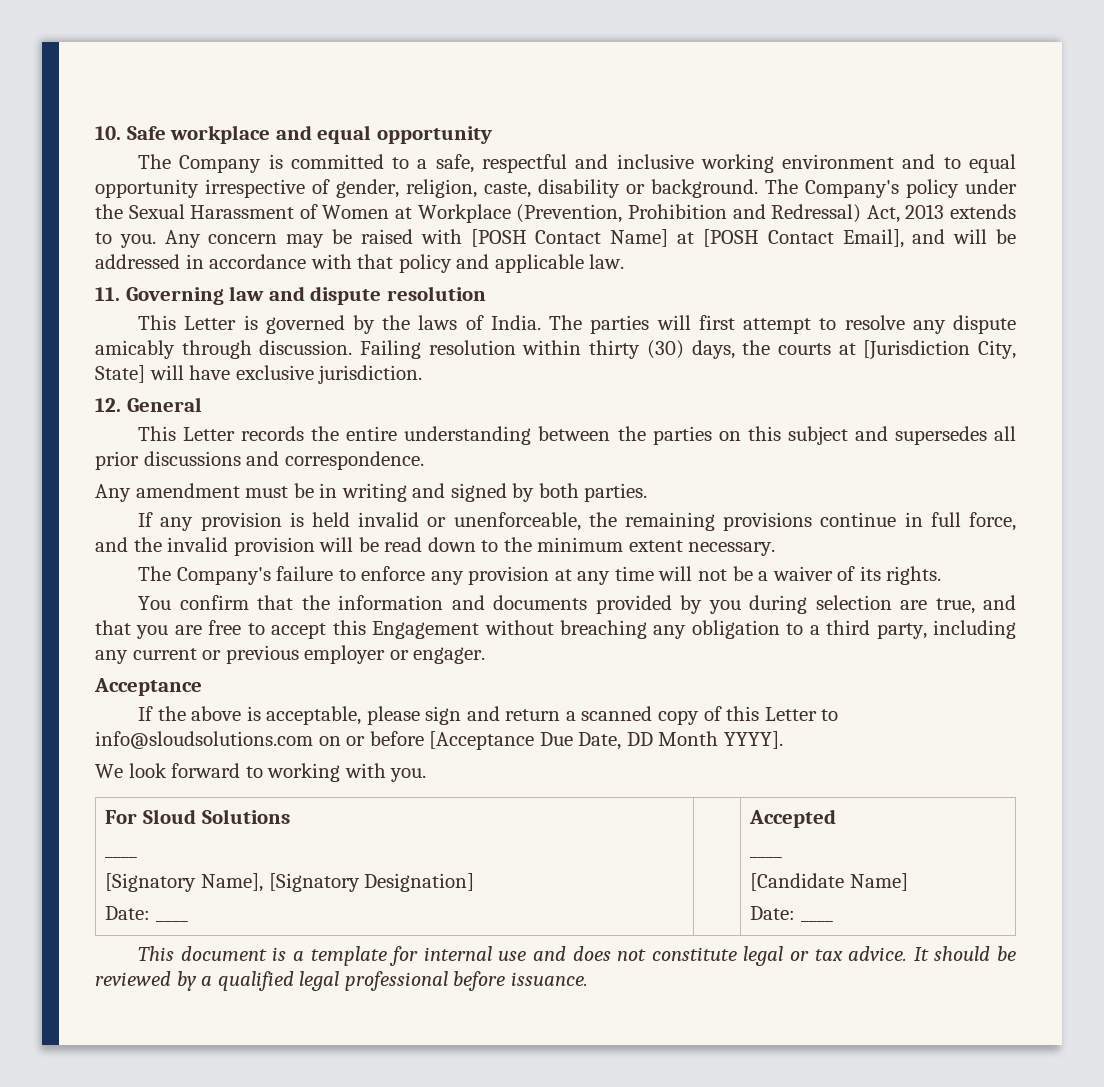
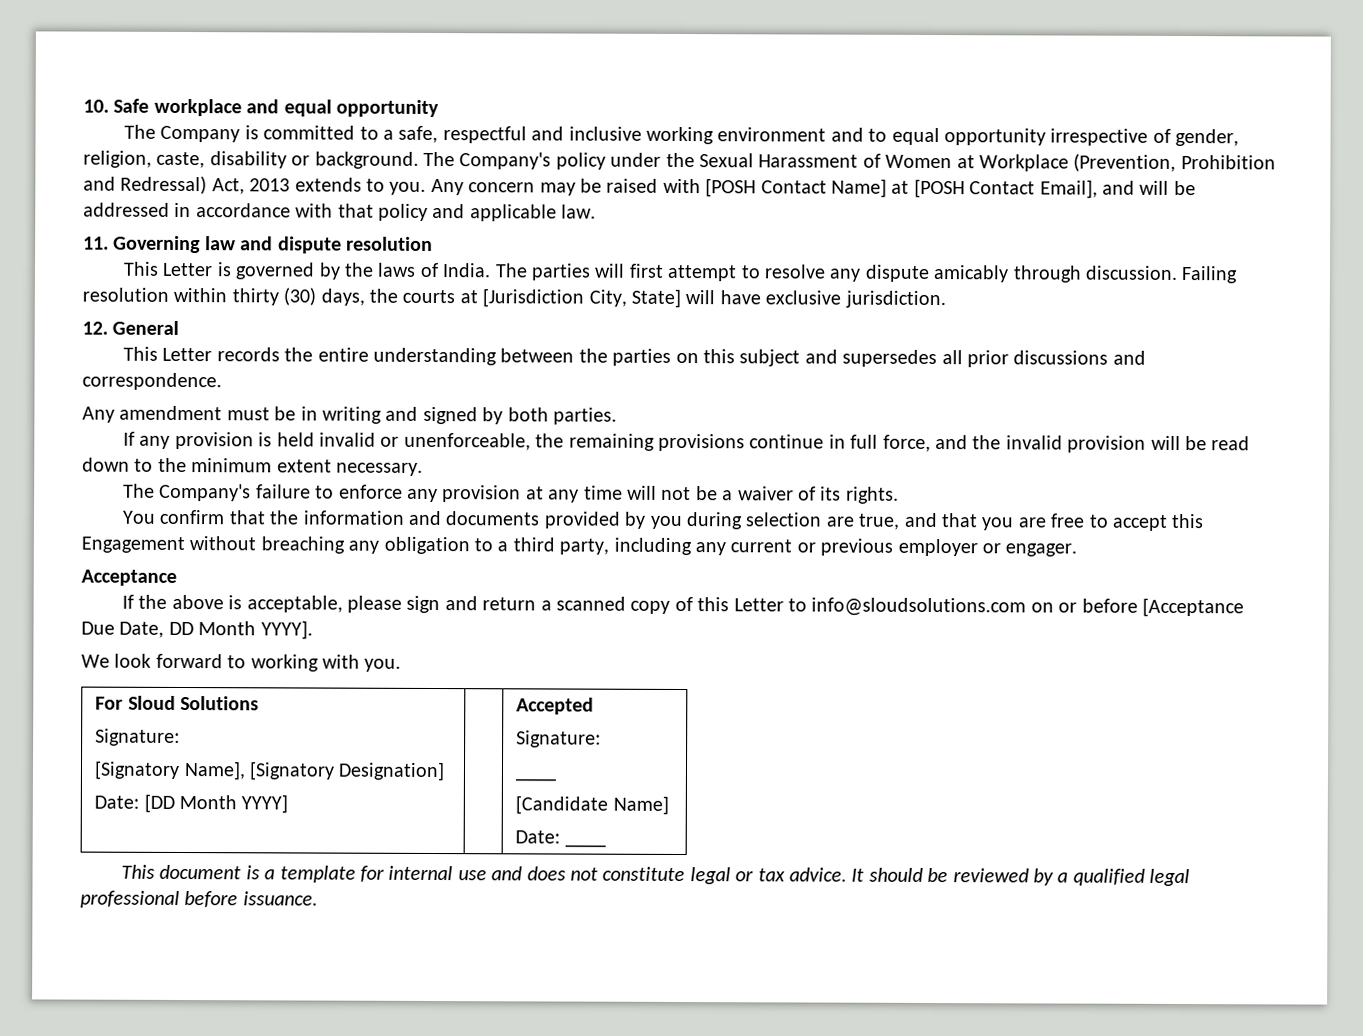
  For Sloud Solutions
- ____
+ Signature:
  [Signatory Name], [Signatory Designation]
- Date: ____ | | Accepted
+ Date: [DD Month YYYY] | | Accepted
+ Signature:

